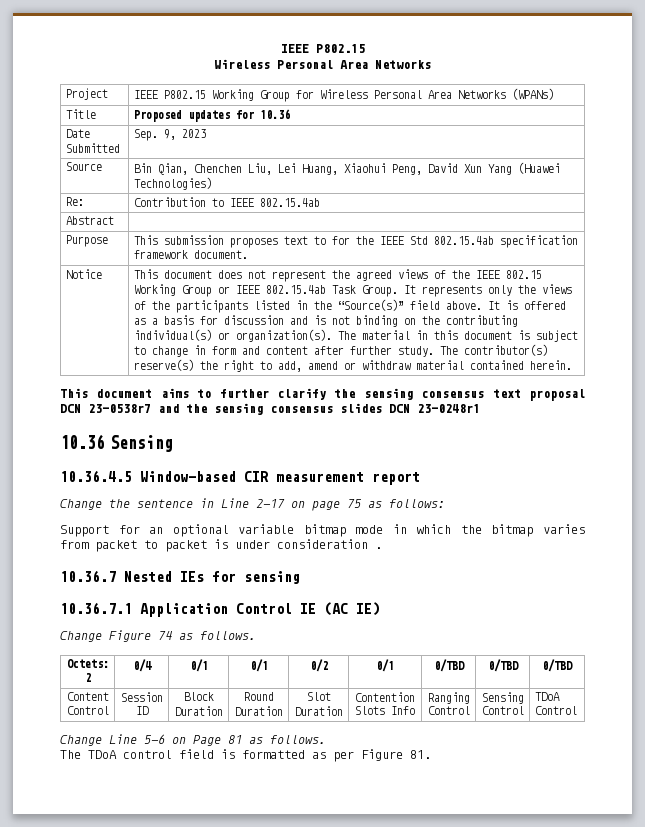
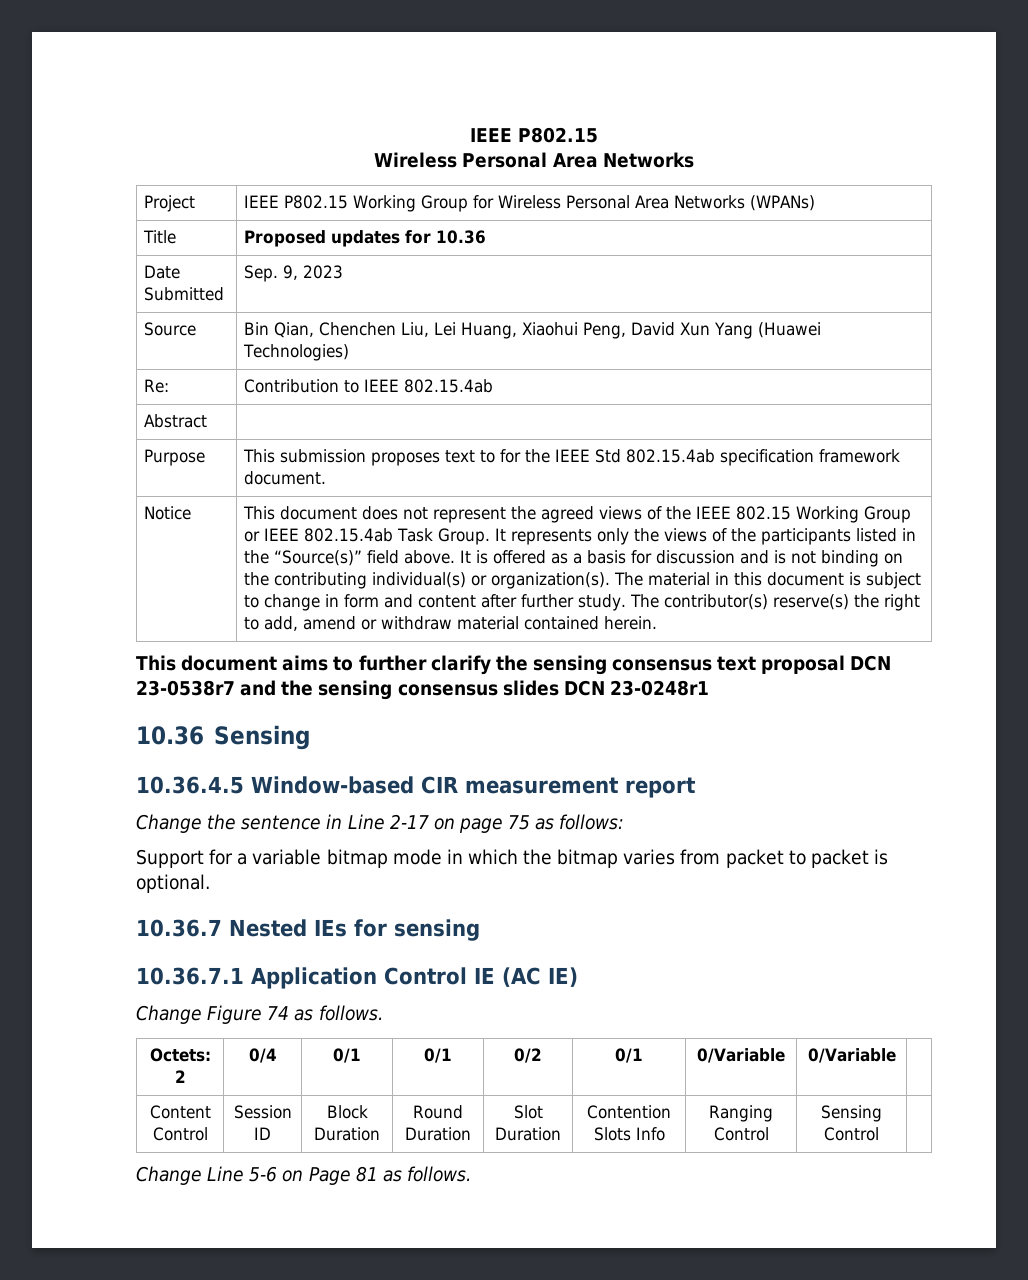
- Support for an optional variable bitmap mode in which the bitmap varies from packet to packet is under consideration .
+ Support for a variable bitmap mode in which the bitmap varies from packet to packet is optional.
- Octets: 2 | 0/4 | 0/1 | 0/1 | 0/2 | 0/1 | 0/TBD | 0/TBD | 0/TBD
+ Octets: 2 | 0/4 | 0/1 | 0/1 | 0/2 | 0/1 | 0/Variable | 0/Variable |
- Content Control | Session ID | Block Duration | Round Duration | Slot Duration | Contention Slots Info | Ranging Control | Sensing Control | TDoA Control
+ Content Control | Session ID | Block Duration | Round Duration | Slot Duration | Contention Slots Info | Ranging Control | Sensing Control |
- The TDoA control field is formatted as per Figure 81.

